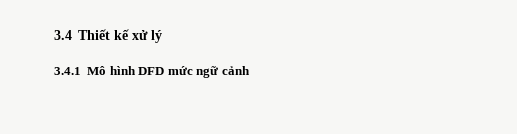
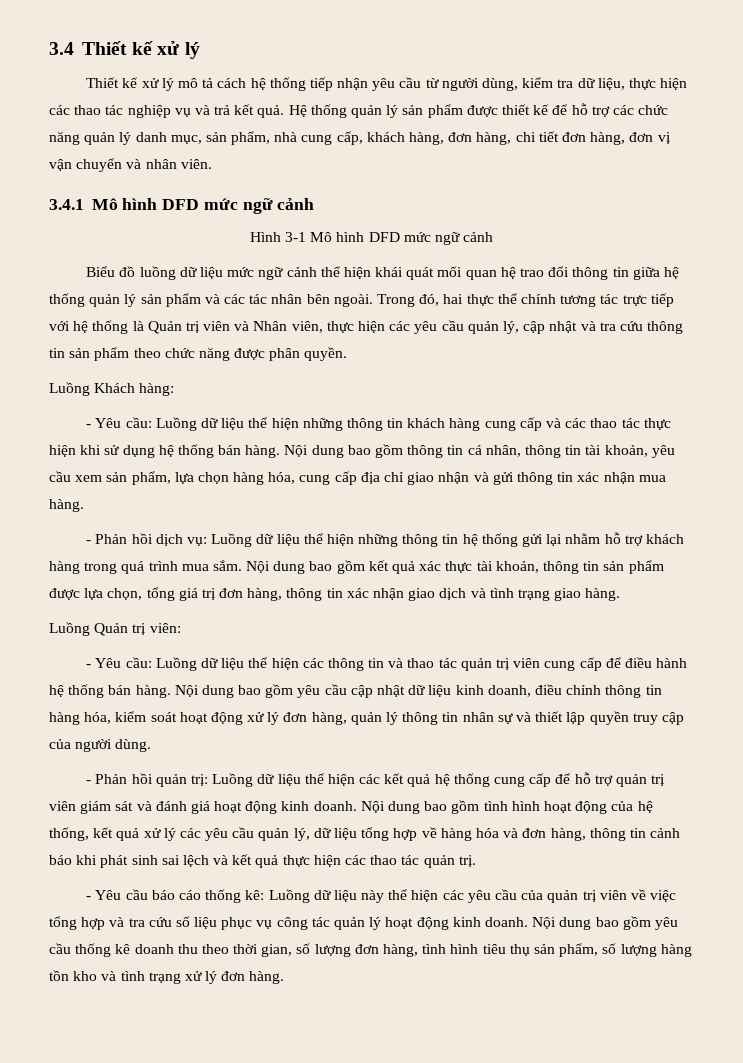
+ Thiết kế xử lý mô tả cách hệ thống tiếp nhận yêu cầu từ người dùng, kiểm tra dữ liệu, thực hiện các thao tác nghiệp vụ và trả kết quả. Hệ thống quản lý sản phẩm được thiết kế để hỗ trợ các chức năng quản lý danh mục, sản phẩm, nhà cung cấp, khách hàng, đơn hàng, chi tiết đơn hàng, đơn vị vận chuyển và nhân viên.
+ Hình 3-1 Mô hình DFD mức ngữ cảnh
+ Biểu đồ luồng dữ liệu mức ngữ cảnh thể hiện khái quát mối quan hệ trao đổi thông tin giữa hệ thống quản lý sản phẩm và các tác nhân bên ngoài. Trong đó, hai thực thể chính tương tác trực tiếp với hệ thống là Quản trị viên và Nhân viên, thực hiện các yêu cầu quản lý, cập nhật và tra cứu thông tin sản phẩm theo chức năng được phân quyền.
+ Luồng Khách hàng:
+ - Yêu cầu: Luồng dữ liệu thể hiện những thông tin khách hàng cung cấp và các thao tác thực hiện khi sử dụng hệ thống bán hàng. Nội dung bao gồm thông tin cá nhân, thông tin tài khoản, yêu cầu xem sản phẩm, lựa chọn hàng hóa, cung cấp địa chỉ giao nhận và gửi thông tin xác nhận mua hàng.
+ - Phản hồi dịch vụ: Luồng dữ liệu thể hiện những thông tin hệ thống gửi lại nhằm hỗ trợ khách hàng trong quá trình mua sắm. Nội dung bao gồm kết quả xác thực tài khoản, thông tin sản phẩm được lựa chọn, tổng giá trị đơn hàng, thông tin xác nhận giao dịch và tình trạng giao hàng.
+ Luồng Quản trị viên:
+ - Yêu cầu: Luồng dữ liệu thể hiện các thông tin và thao tác quản trị viên cung cấp để điều hành hệ thống bán hàng. Nội dung bao gồm yêu cầu cập nhật dữ liệu kinh doanh, điều chỉnh thông tin hàng hóa, kiểm soát hoạt động xử lý đơn hàng, quản lý thông tin nhân sự và thiết lập quyền truy cập của người dùng.
+ - Phản hồi quản trị: Luồng dữ liệu thể hiện các kết quả hệ thống cung cấp để hỗ trợ quản trị viên giám sát và đánh giá hoạt động kinh doanh. Nội dung bao gồm tình hình hoạt động của hệ thống, kết quả xử lý các yêu cầu quản lý, dữ liệu tổng hợp về hàng hóa và đơn hàng, thông tin cảnh báo khi phát sinh sai lệch và kết quả thực hiện các thao tác quản trị.
+ - Yêu cầu báo cáo thống kê: Luồng dữ liệu này thể hiện các yêu cầu của quản trị viên về việc tổng hợp và tra cứu số liệu phục vụ công tác quản lý hoạt động kinh doanh. Nội dung bao gồm yêu cầu thống kê doanh thu theo thời gian, số lượng đơn hàng, tình hình tiêu thụ sản phẩm, số lượng hàng tồn kho và tình trạng xử lý đơn hàng.

